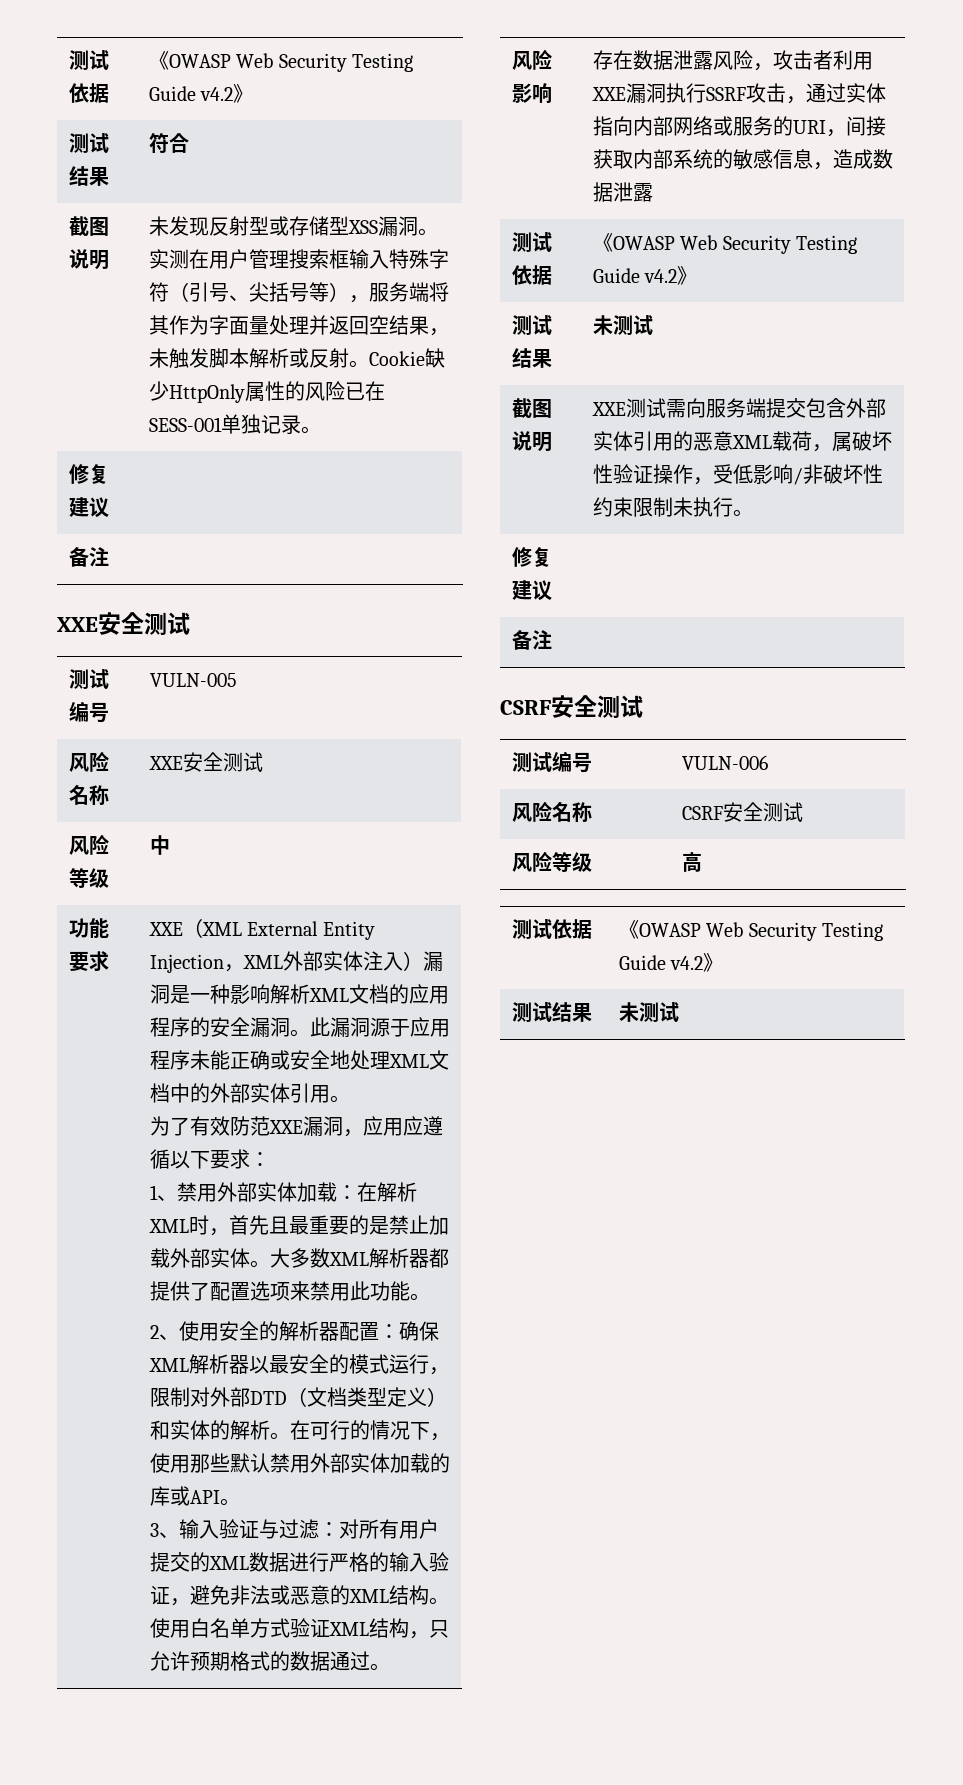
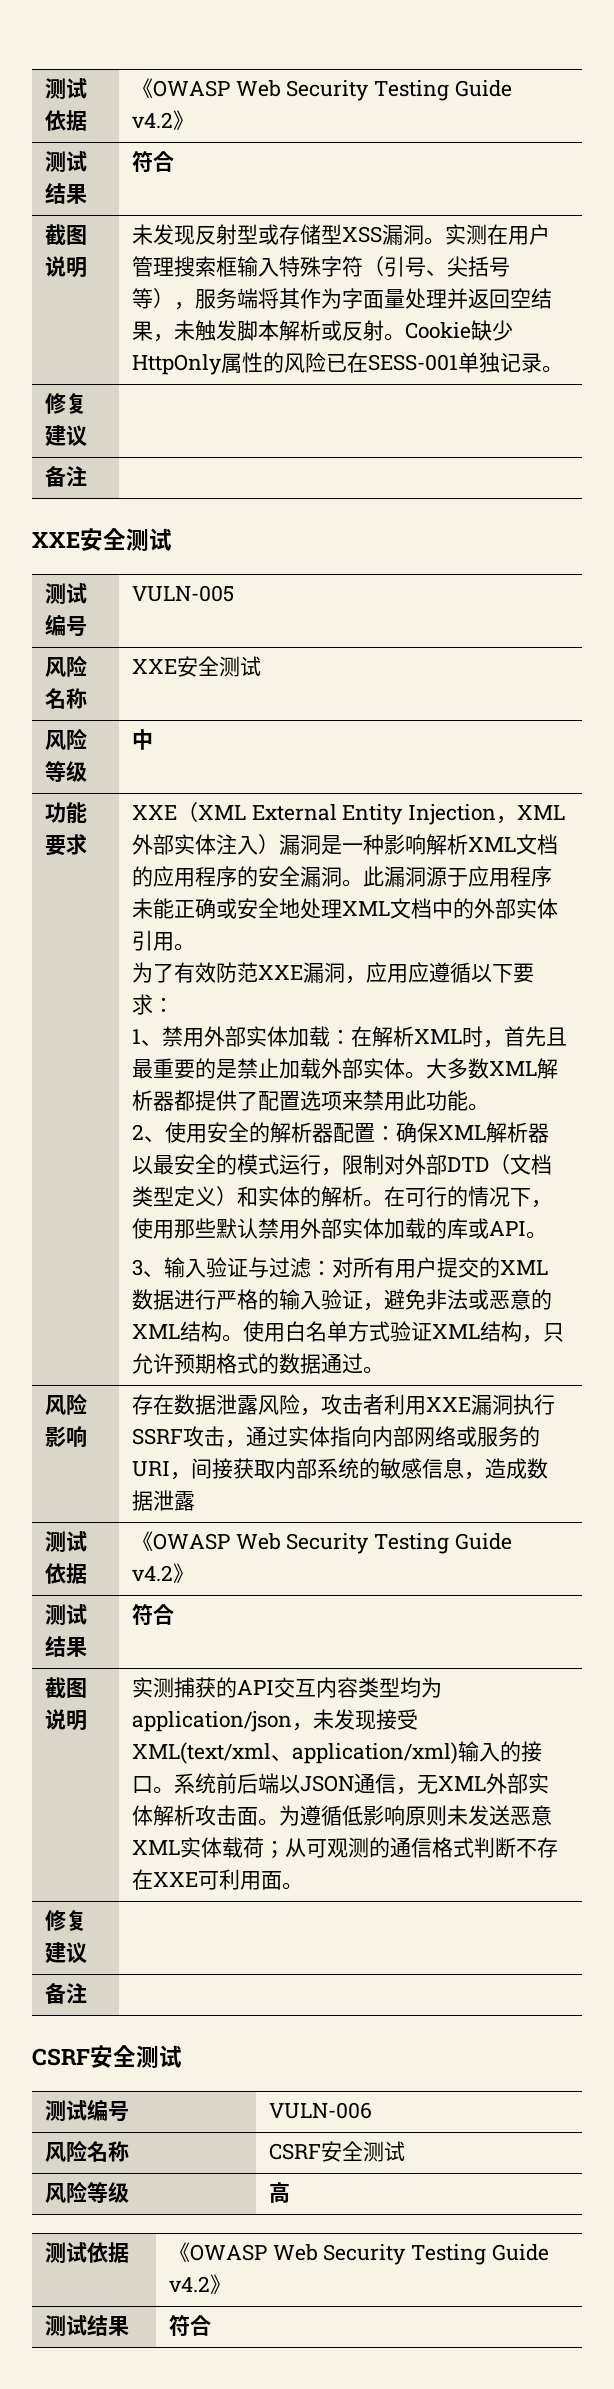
  风险影响 | 存在数据泄露风险，攻击者利用XXE漏洞执行SSRF攻击，通过实体指向内部网络或服务的URI，间接获取内部系统的敏感信息，造成数据泄露
  测试依据 | 《OWASP Web Security Testing Guide v4.2》
- 测试结果 | 未测试
- 截图说明 | XXE测试需向服务端提交包含外部实体引用的恶意XML载荷，属破坏性验证操作，受低影响/非破坏性约束限制未执行。
+ 测试结果 | 符合
+ 截图说明 | 实测捕获的API交互内容类型均为application/json，未发现接受XML(text/xml、application/xml)输入的接口。系统前后端以JSON通信，无XML外部实体解析攻击面。为遵循低影响原则未发送恶意XML实体载荷；从可观测的通信格式判断不存在XXE可利用面。
  风险等级 | 高
  测试依据 | 《OWASP Web Security Testing Guide v4.2》
- 测试结果 | 未测试
+ 测试结果 | 符合

